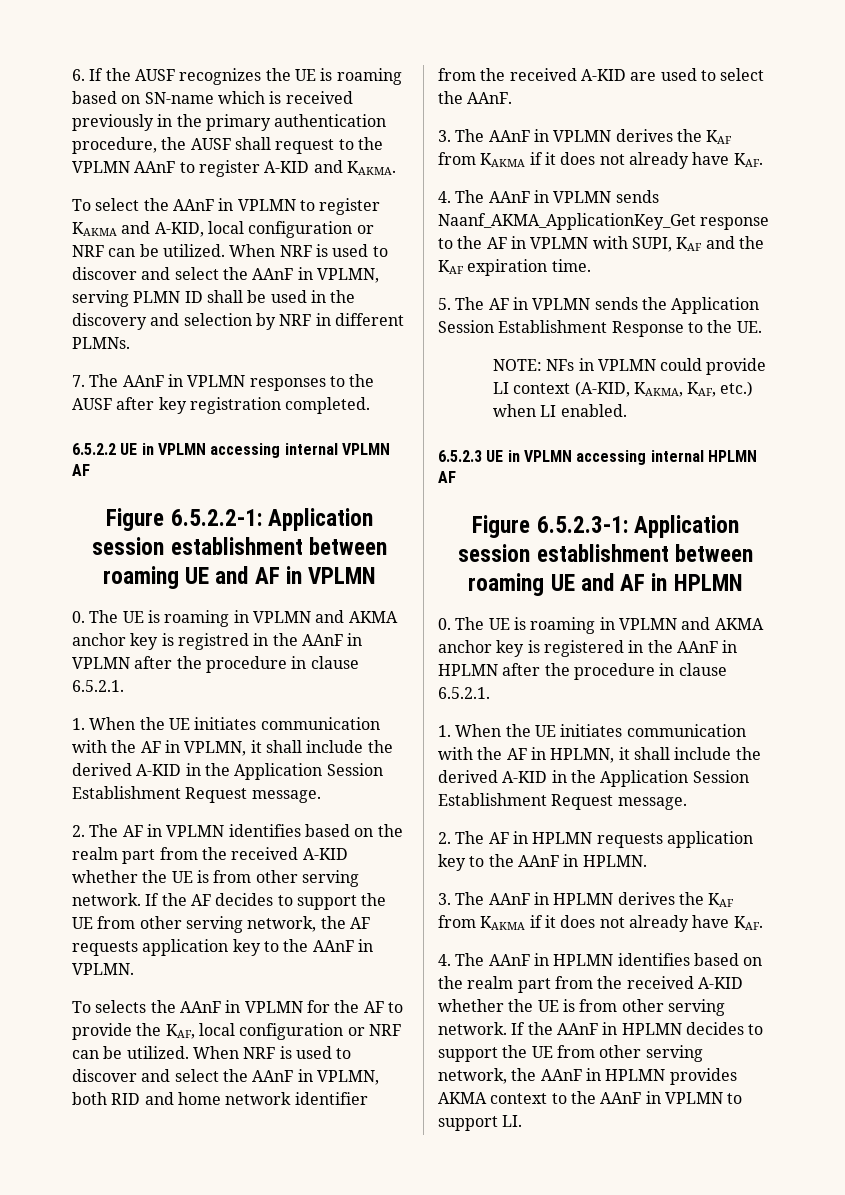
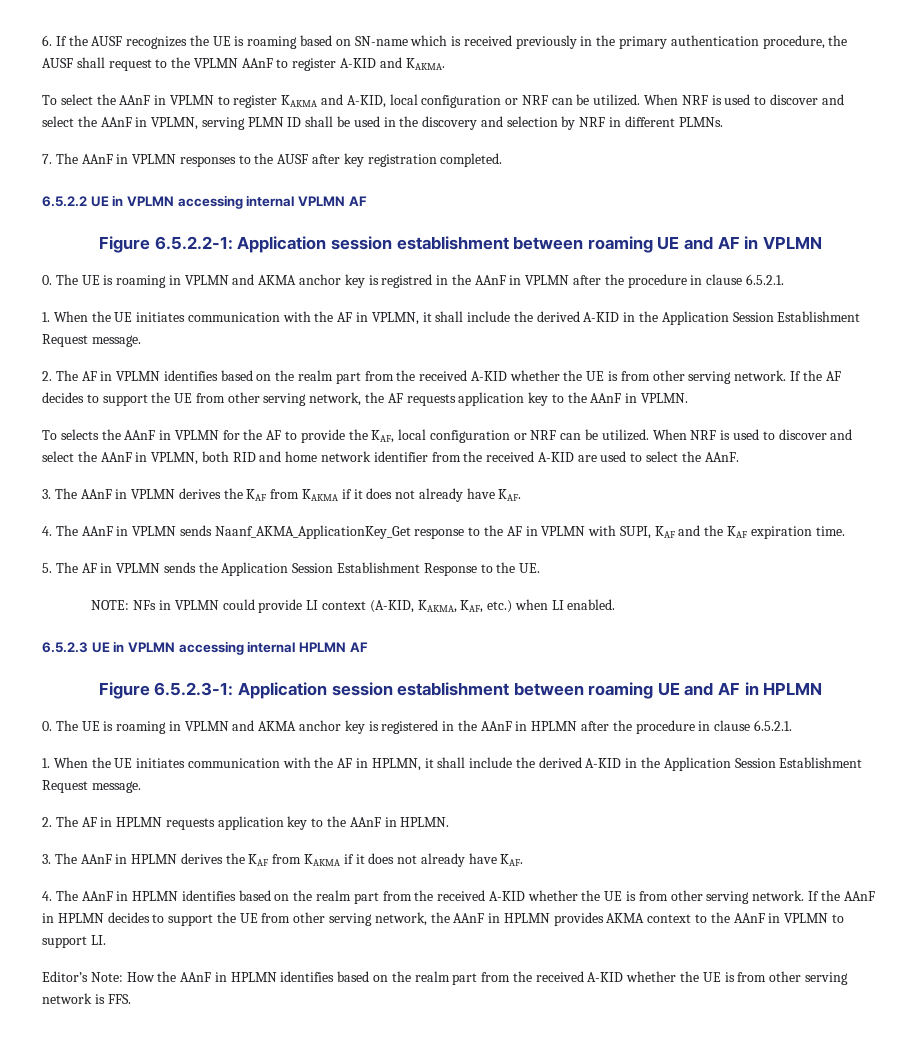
+ Editor’s Note: How the AAnF in HPLMN identifies based on the realm part from the received A-KID whether the UE is from other serving network is FFS.

